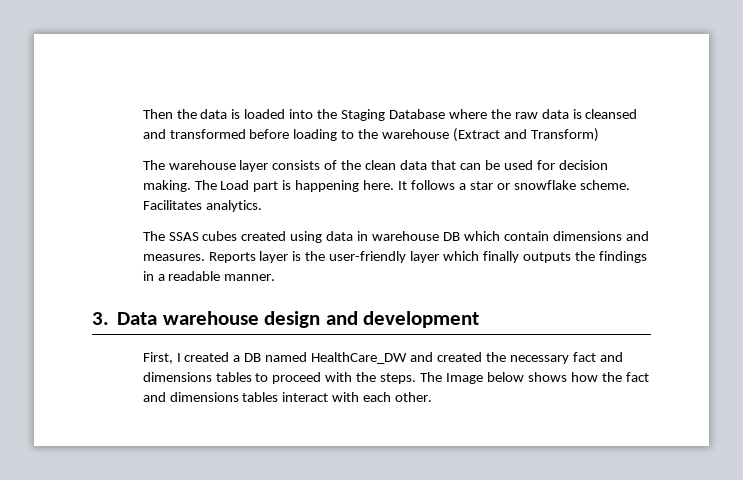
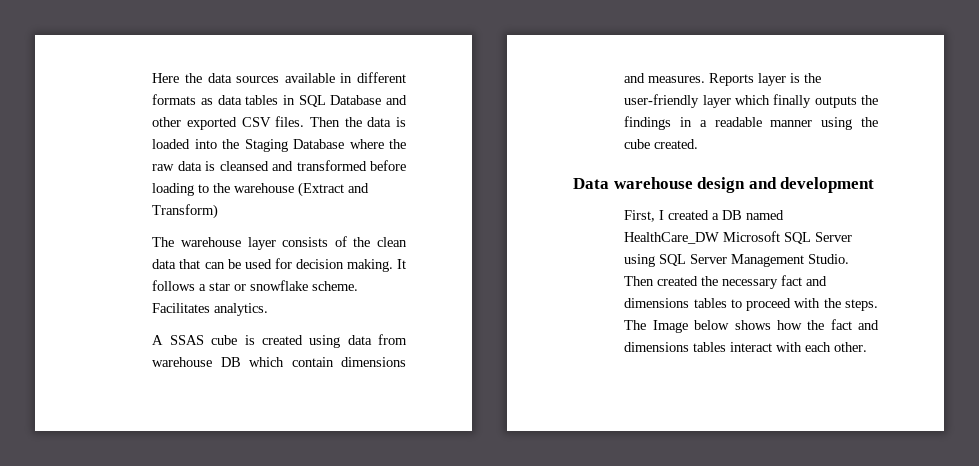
+ Here the data sources available in different formats as data tables in SQL Database and other exported CSV files.
- The Load part is happening here.
- The SSAS cubes created using data in warehouse DB which contain dimensions and measures.
+ A SSAS cube is created using data from warehouse DB which contain dimensions and measures.
- Reports layer is the user-friendly layer which finally outputs the findings in a readable manner.
- 3. Data warehouse design and development
+ Reports layer is the user-friendly layer which finally outputs the findings in a readable manner using the cube created.
+ Data warehouse design and development
- First, I created a DB named HealthCare_DW and created the necessary fact and dimensions tables to proceed with the steps.
+ First, I created a DB named HealthCare_DW Microsoft SQL Server using SQL Server Management Studio. Then created the necessary fact and dimensions tables to proceed with the steps.

